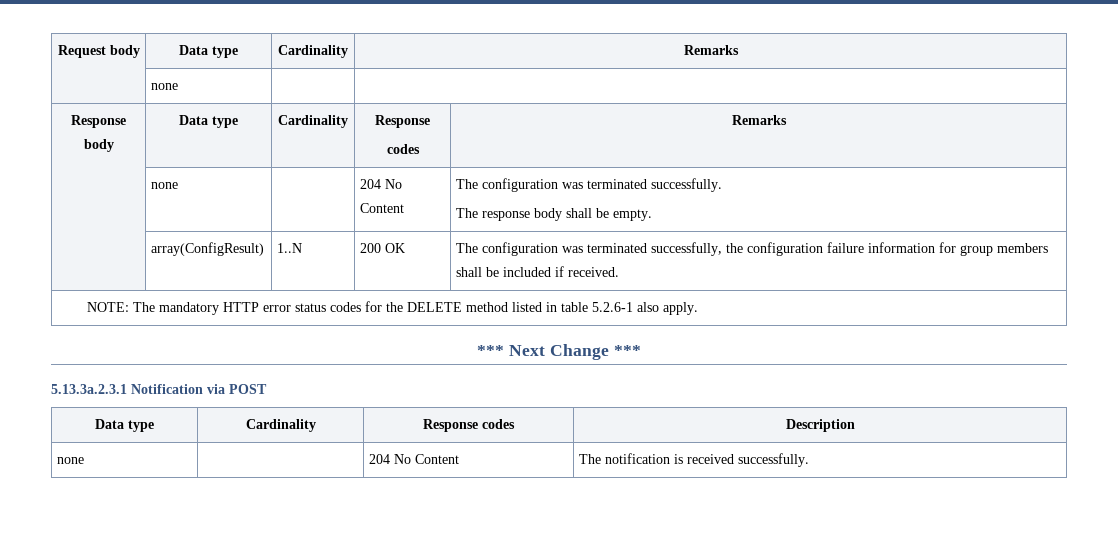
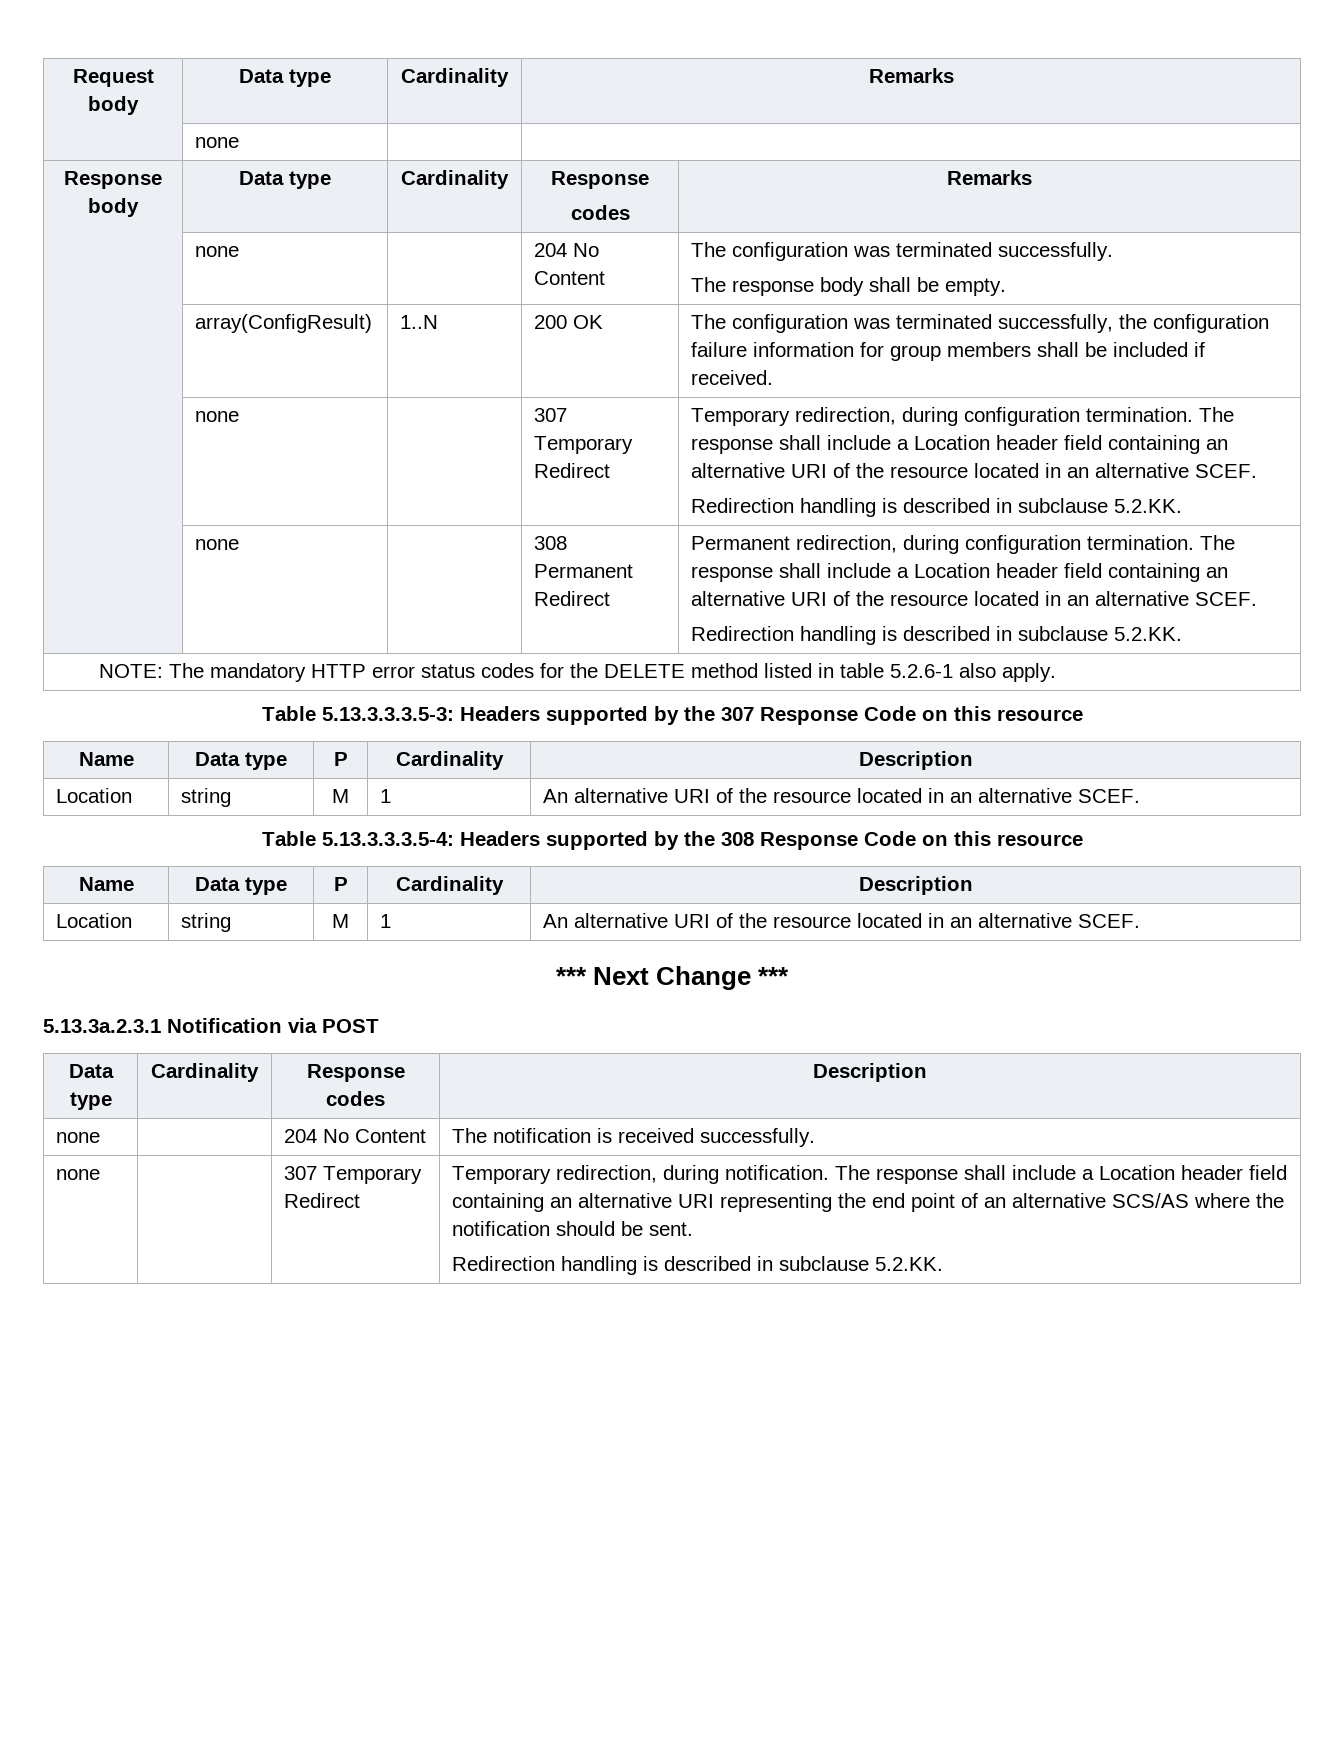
+ | none | | 307 Temporary Redirect | Temporary redirection, during configuration termination. The response shall include a Location header field containing an alternative URI of the resource located in an alternative SCEF.
+ Redirection handling is described in subclause 5.2.KK.
+ | none | | 308 Permanent Redirect | Permanent redirection, during configuration termination. The response shall include a Location header field containing an alternative URI of the resource located in an alternative SCEF.
+ Redirection handling is described in subclause 5.2.KK.
+ Table 5.13.3.3.3.5-3: Headers supported by the 307 Response Code on this resource
+ Name | Data type | P | Cardinality | Description
+ Location | string | M | 1 | An alternative URI of the resource located in an alternative SCEF.
+ Table 5.13.3.3.3.5-4: Headers supported by the 308 Response Code on this resource
+ Name | Data type | P | Cardinality | Description
+ Location | string | M | 1 | An alternative URI of the resource located in an alternative SCEF.
+ none | | 307 Temporary Redirect | Temporary redirection, during notification. The response shall include a Location header field containing an alternative URI representing the end point of an alternative SCS/AS where the notification should be sent.
+ Redirection handling is described in subclause 5.2.KK.

